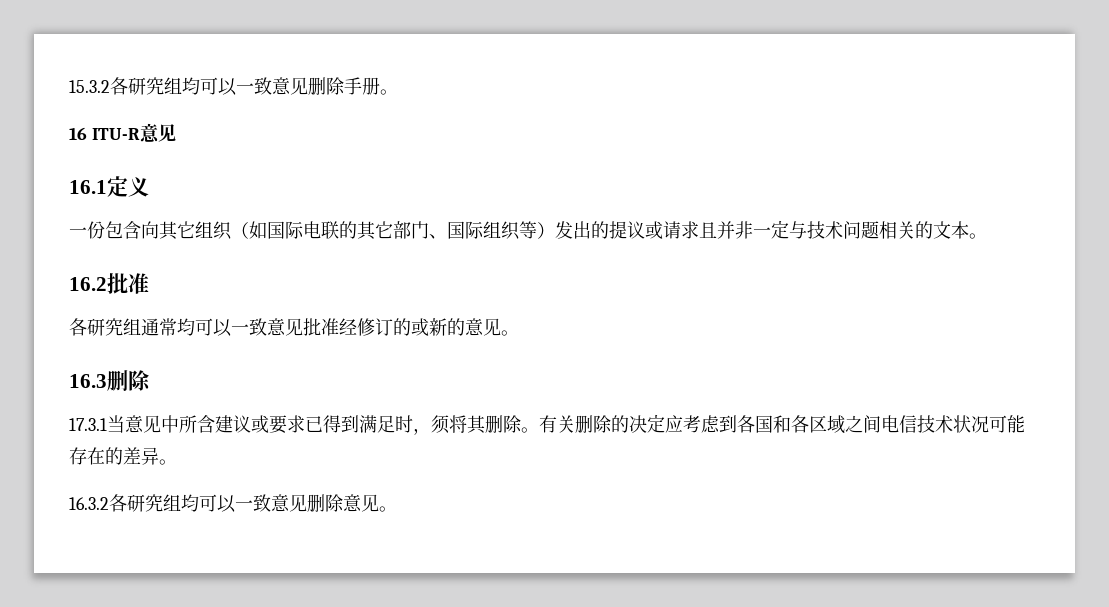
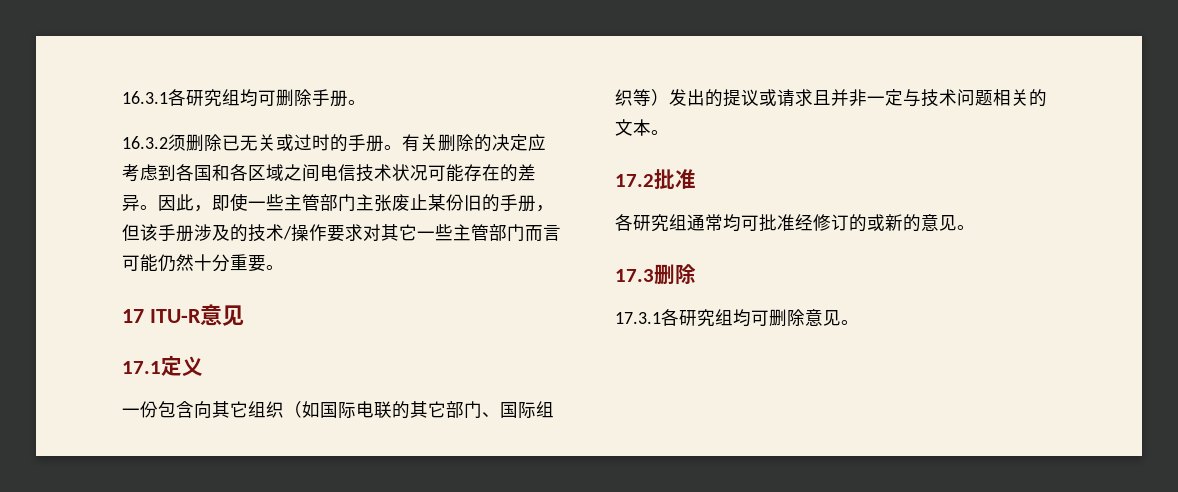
- 15.3.2各研究组均可以一致意见删除手册。
+ 16.3.1各研究组均可删除手册。
- 16 ITU-R意见
+ 16.3.2须删除已无关或过时的手册。有关删除的决定应考虑到各国和各区域之间电信技术状况可能存在的差异。因此，即使一些主管部门主张废止某份旧的手册，但该手册涉及的技术/操作要求对其它一些主管部门而言可能仍然十分重要。
+ 17 ITU-R意见
- 16.1定义
+ 17.1定义
- 16.2批准
+ 17.2批准
- 各研究组通常均可以一致意见批准经修订的或新的意见。
+ 各研究组通常均可批准经修订的或新的意见。
- 16.3删除
+ 17.3删除
- 17.3.1当意见中所含建议或要求已得到满足时，须将其删除。有关删除的决定应考虑到各国和各区域之间电信技术状况可能存在的差异。
- 16.3.2各研究组均可以一致意见删除意见。
+ 17.3.1各研究组均可删除意见。

